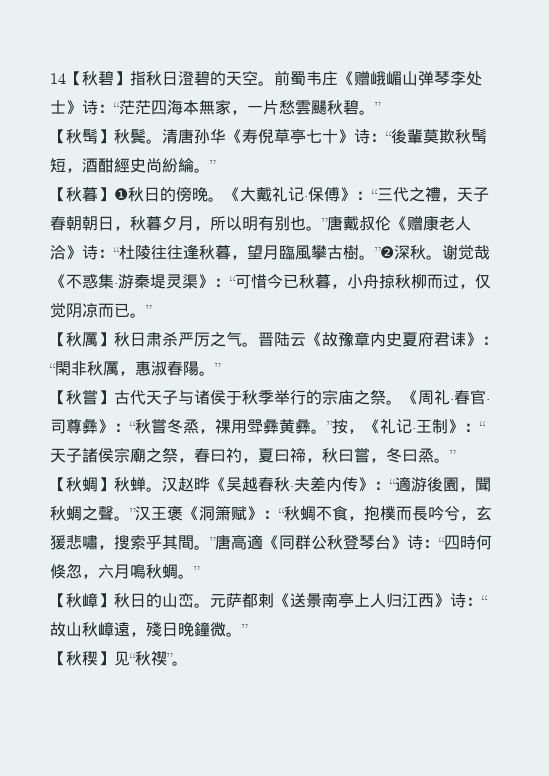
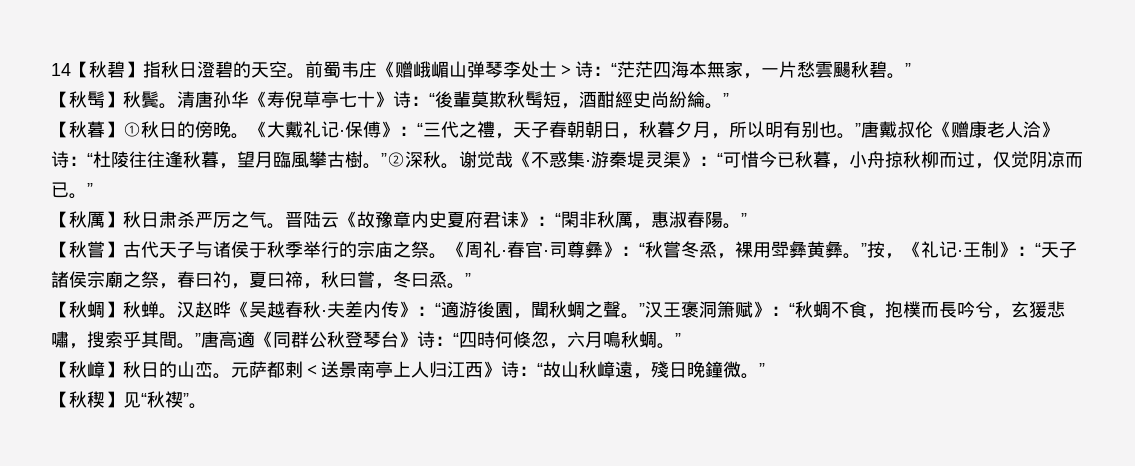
- 前蜀韦庄《赠峨嵋山弹琴李处士》诗：“茫茫四海本無家，一片愁雲颺秋碧。”
+ 前蜀韦庄《赠峨嵋山弹琴李处士＞诗：“茫茫四海本無家，一片愁雲颺秋碧。”
- 【秋暮】❶秋日的傍晚。
+ 【秋暮】①秋日的傍晚。
- 《大戴礼记·保傅》：“三代之禮，天子春朝朝日，秋暮夕月，所以明有别也。”唐戴叔伦《赠康老人洽》诗：“杜陵往往逢秋暮，望月臨風攀古樹。”❷深秋。
+ 《大戴礼记·保傅》：“三代之禮，天子春朝朝日，秋暮夕月，所以明有别也。”唐戴叔伦《赠康老人洽》诗：“杜陵往往逢秋暮，望月臨風攀古樹。”②深秋。
- 《周礼·春官·司尊彝》：“秋嘗冬烝，祼用斝彝黄彝。”按，《礼记·王制》：“天子諸侯宗廟之祭，春曰礿，夏曰禘，秋曰嘗，冬曰烝。”
+ 《周礼·春官·司尊彝》：“秋嘗冬烝，裸用斝彝黄彝。”按，《礼记·王制》：“天子諸侯宗廟之祭，春曰礿，夏曰禘，秋曰嘗，冬曰烝。”
- 汉赵晔《吴越春秋·夫差内传》：“適游後園，聞秋蜩之聲。”汉王褒《洞箫赋》：“秋蜩不食，抱樸而長吟兮，玄猨悲嘯，搜索乎其間。”唐高適《同群公秋登琴台》诗：“四時何倏忽，六月鳴秋蜩。”
+ 汉赵晔《吴越春秋·夫差内传》：“適游後園，聞秋蜩之聲。”汉王褒洞箫赋》：“秋蜩不食，抱樸而長吟兮，玄猨悲嘯，搜索乎其間。”唐高適《同群公秋登琴台》诗：“四時何倏忽，六月鳴秋蜩。”
- 元萨都剌《送景南亭上人归江西》诗：“故山秋嶂遠，殘日晚鐘微。”
+ 元萨都剌＜送景南亭上人归江西》诗：“故山秋嶂遠，殘日晚鐘微。”

